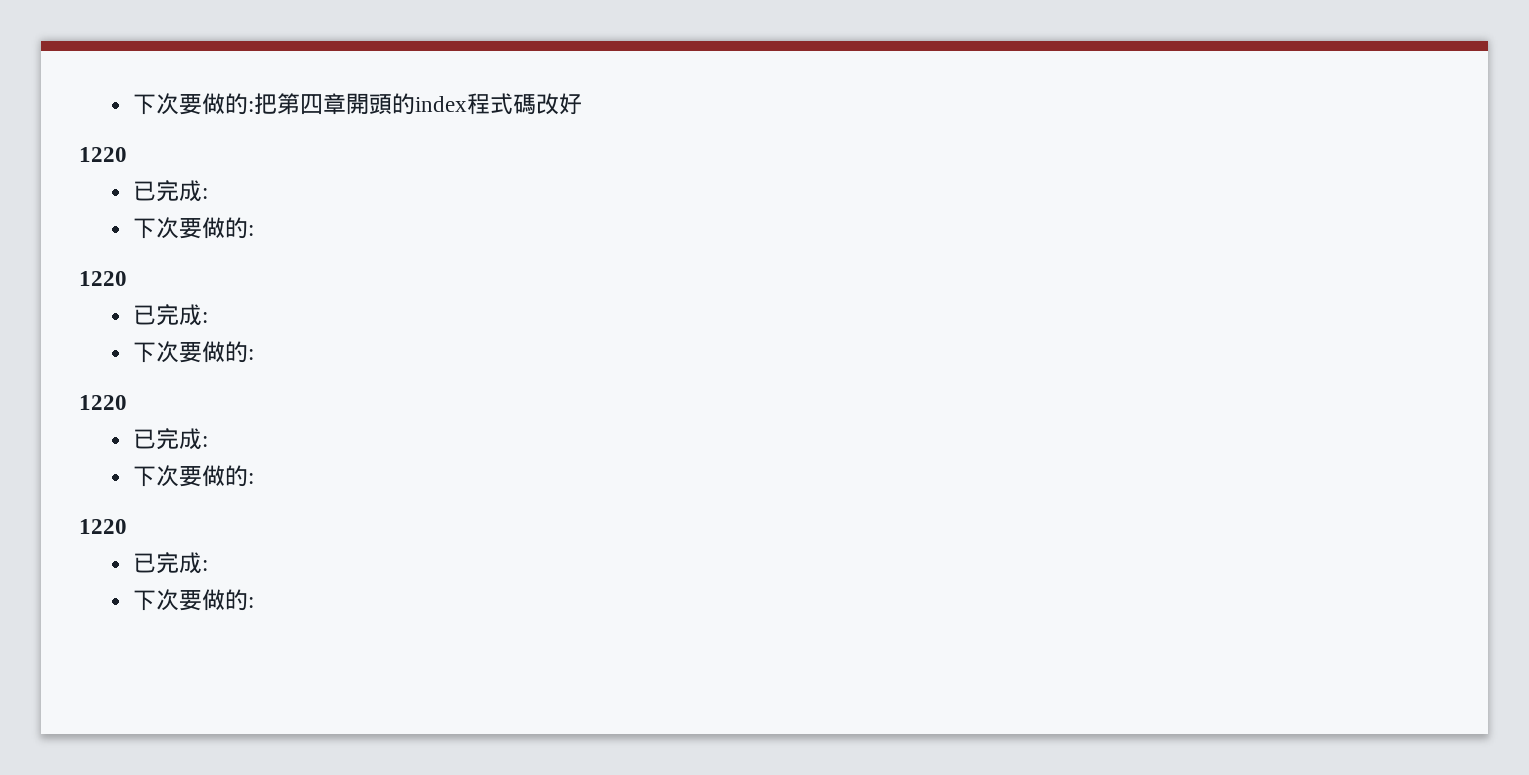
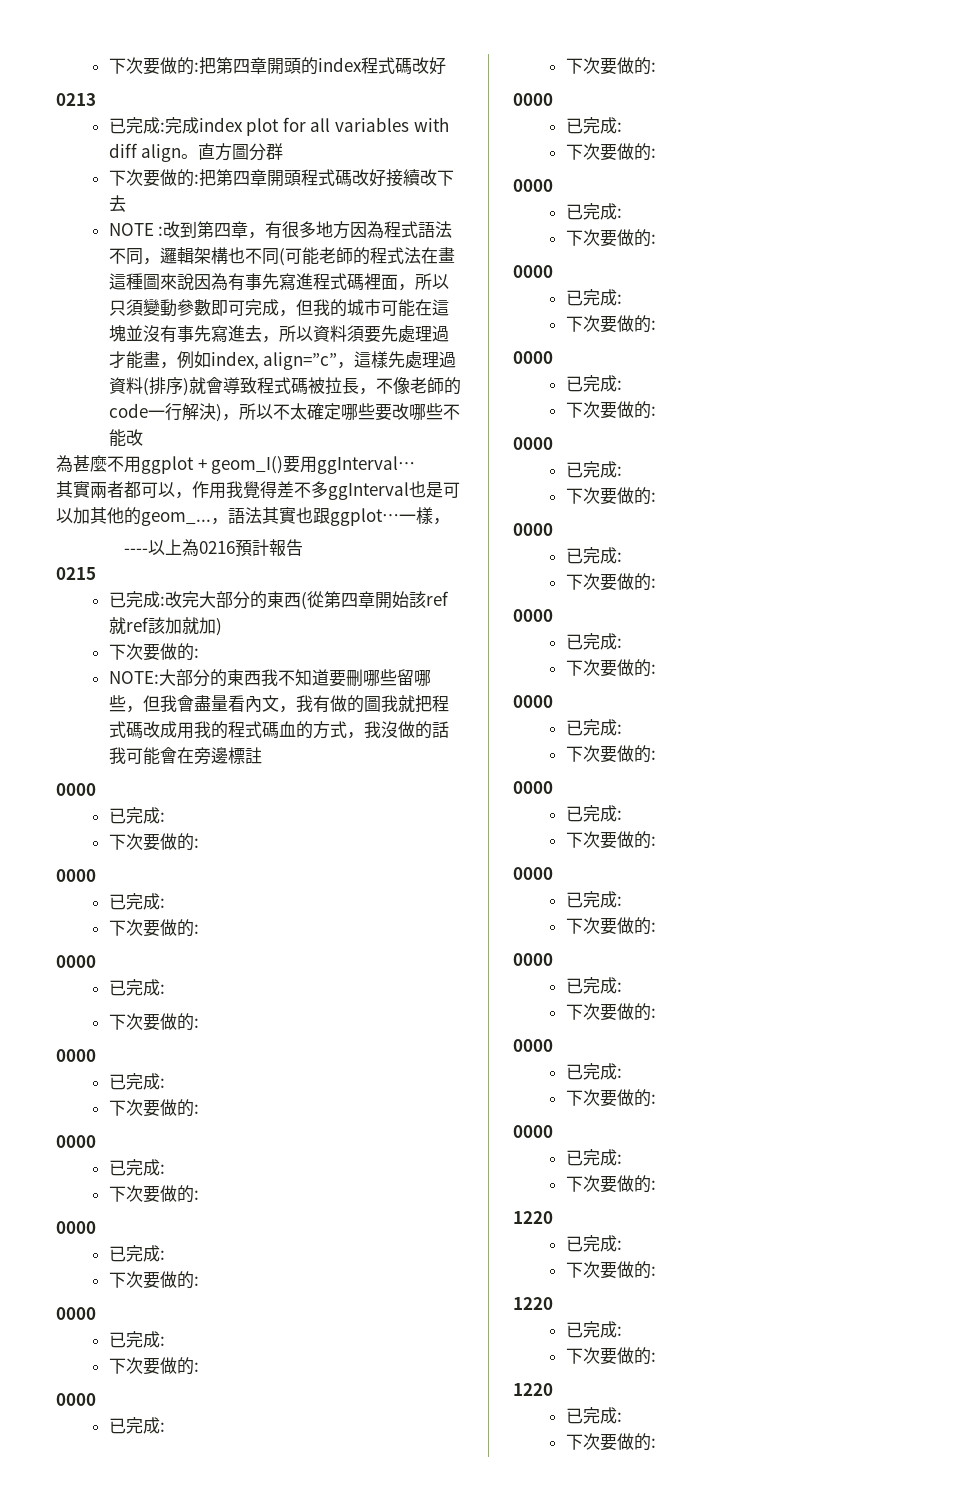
  下次要做的:把第四章開頭的index程式碼改好
- 1220
+ 0213
+ 已完成:完成index plot for all variables with diff align。直方圖分群
+ 下次要做的:把第四章開頭程式碼改好接續改下去
+ NOTE :改到第四章，有很多地方因為程式語法不同，邏輯架構也不同(可能老師的程式法在畫這種圖來說因為有事先寫進程式碼裡面，所以只須變動參數即可完成，但我的城市可能在這塊並沒有事先寫進去，所以資料須要先處理過才能畫，例如index, align=”c”，這樣先處理過資料(排序)就會導致程式碼被拉長，不像老師的code一行解決)，所以不太確定哪些要改哪些不能改
+ 為甚麼不用ggplot + geom_I()要用ggInterval…
+ 其實兩者都可以，作用我覺得差不多ggInterval也是可以加其他的geom_...，語法其實也跟ggplot…一樣，
+ ----以上為0216預計報告
+ 0215
+ 已完成:改完大部分的東西(從第四章開始該ref就ref該加就加)
+ 下次要做的:
+ NOTE:大部分的東西我不知道要刪哪些留哪些，但我會盡量看內文，我有做的圖我就把程式碼改成用我的程式碼血的方式，我沒做的話我可能會在旁邊標註
+ 0000
+ 已完成:
+ 下次要做的:
+ 0000
+ 已完成:
+ 下次要做的:
+ 0000
+ 已完成:
+ 下次要做的:
+ 0000
+ 已完成:
+ 下次要做的:
+ 0000
+ 已完成:
+ 下次要做的:
+ 0000
+ 已完成:
+ 下次要做的:
+ 0000
+ 已完成:
+ 下次要做的:
+ 0000
+ 已完成:
+ 下次要做的:
+ 0000
+ 已完成:
+ 下次要做的:
+ 0000
+ 已完成:
+ 下次要做的:
+ 0000
+ 已完成:
+ 下次要做的:
+ 0000
+ 已完成:
+ 下次要做的:
+ 0000
+ 已完成:
+ 下次要做的:
+ 0000
+ 已完成:
+ 下次要做的:
+ 0000
+ 已完成:
+ 下次要做的:
+ 0000
+ 已完成:
+ 下次要做的:
+ 0000
+ 已完成:
+ 下次要做的:
+ 0000
+ 已完成:
+ 下次要做的:
+ 0000
+ 已完成:
+ 下次要做的:
+ 0000
+ 已完成:
+ 下次要做的:
+ 0000

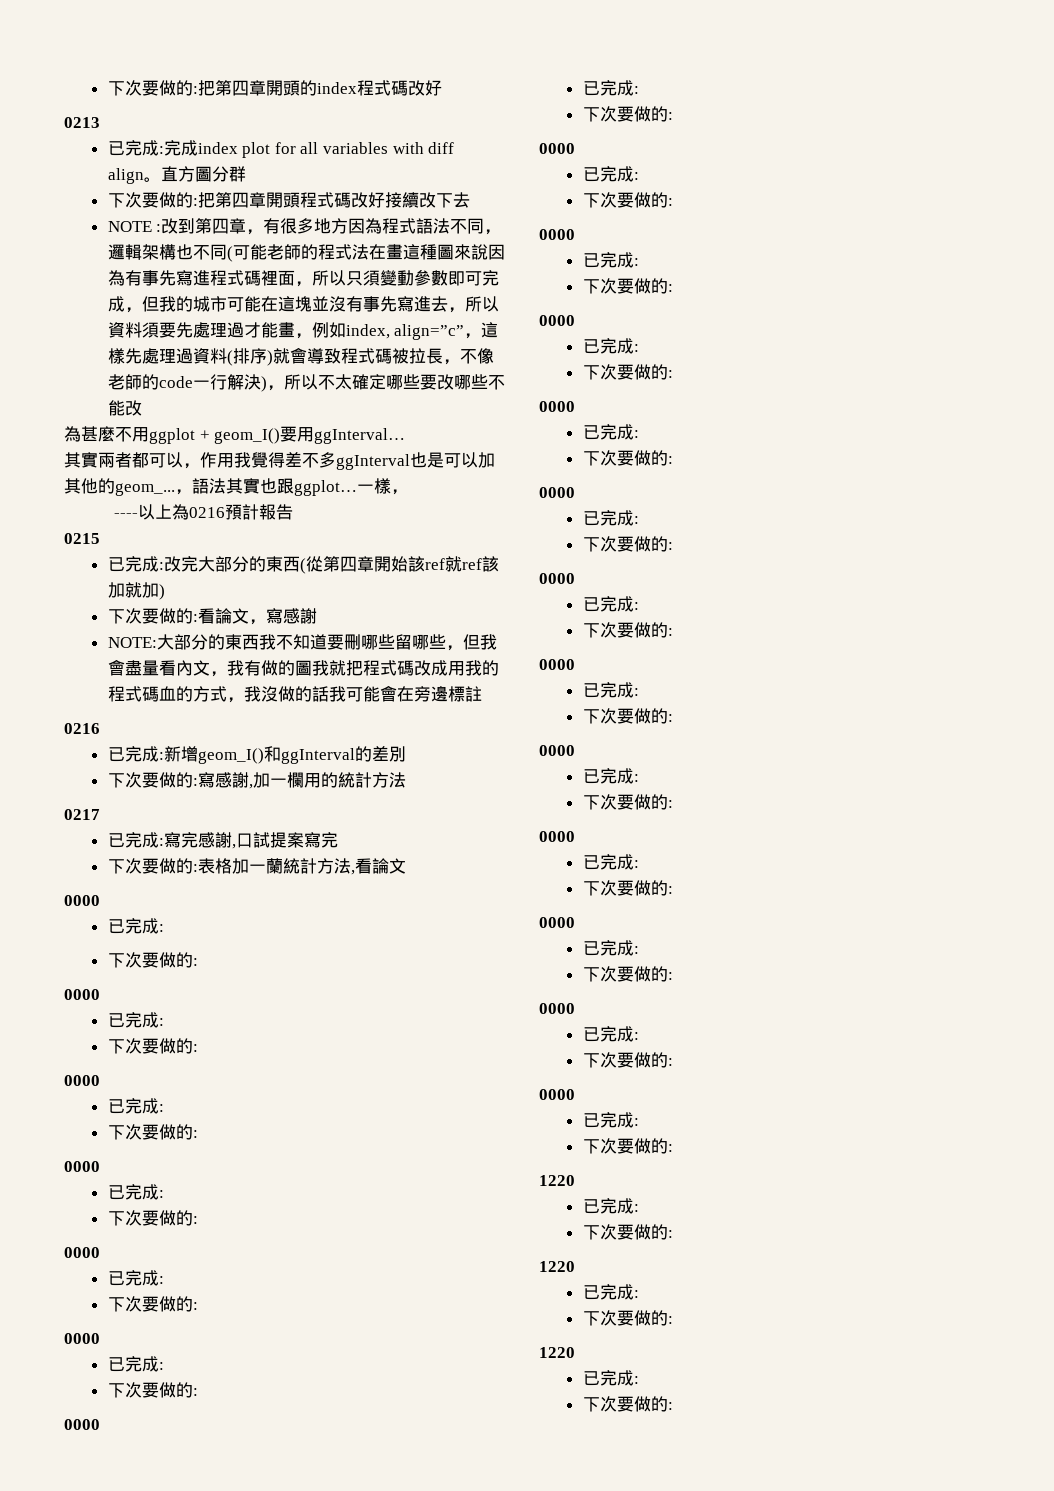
  已完成:改完大部分的東西(從第四章開始該ref就ref該加就加)
- 下次要做的:
+ 下次要做的:看論文，寫感謝
  NOTE:大部分的東西我不知道要刪哪些留哪些，但我會盡量看內文，我有做的圖我就把程式碼改成用我的程式碼血的方式，我沒做的話我可能會在旁邊標註
- 0000
- 已完成:
- 下次要做的:
- 0000
- 已完成:
- 下次要做的:
+ 0216
+ 已完成:新增geom_I()和ggInterval的差別
+ 下次要做的:寫感謝,加一欄用的統計方法
+ 0217
+ 已完成:寫完感謝,口試提案寫完
+ 下次要做的:表格加一蘭統計方法,看論文

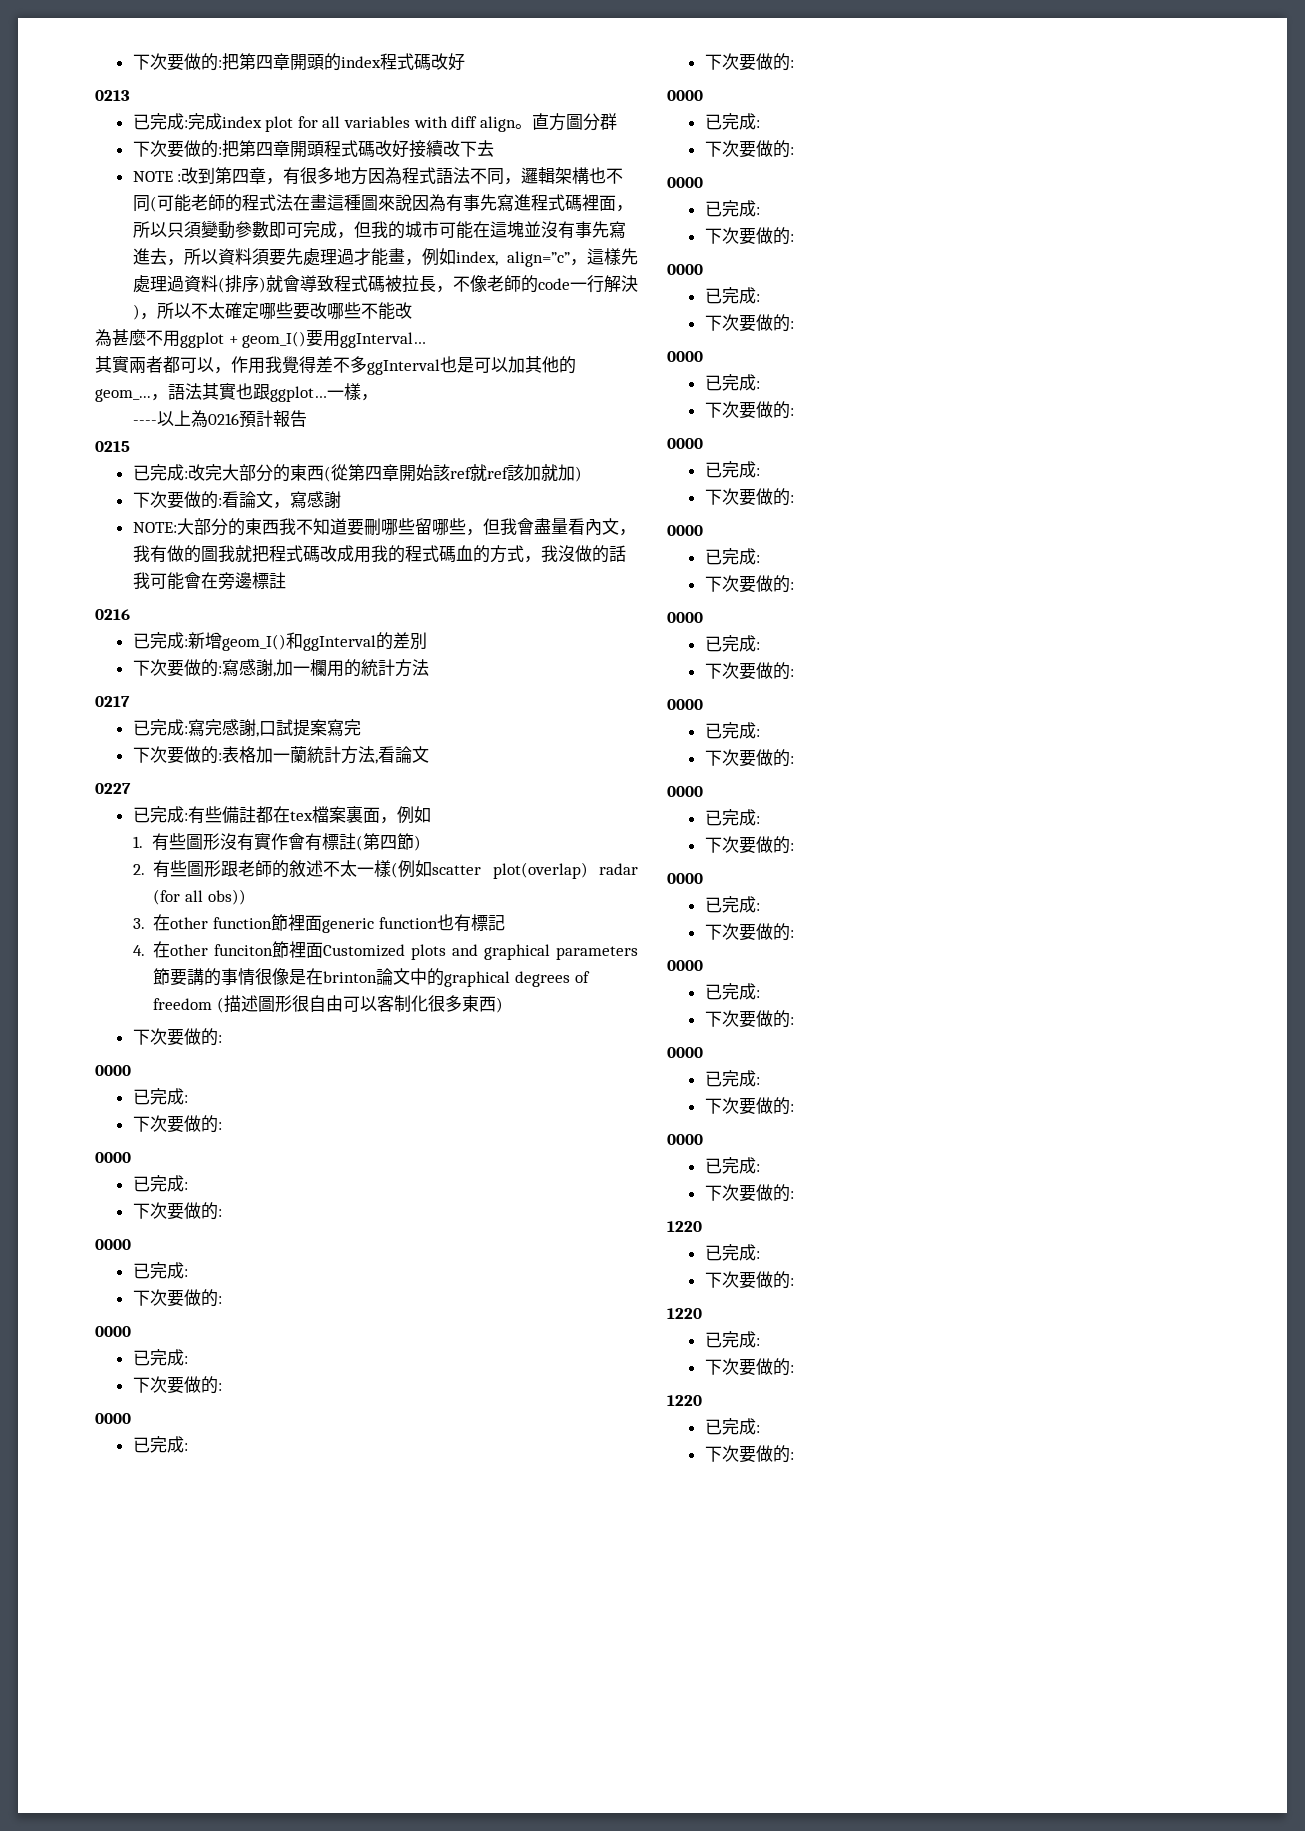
  下次要做的:表格加一蘭統計方法,看論文
- 0000
- 已完成:
+ 0227
+ 已完成:有些備註都在tex檔案裏面，例如
+ 1.有些圖形沒有實作會有標註(第四節)
+ 2.有些圖形跟老師的敘述不太一樣(例如scatter plot(overlap) radar (for all obs))
+ 3.在other function節裡面generic function也有標記
+ 4.在other funciton節裡面Customized plots and graphical parameters節要講的事情很像是在brinton論文中的graphical degrees of freedom (描述圖形很自由可以客制化很多東西)

